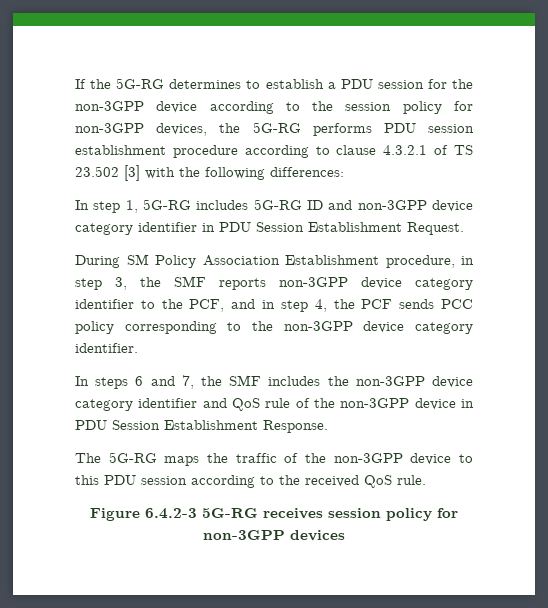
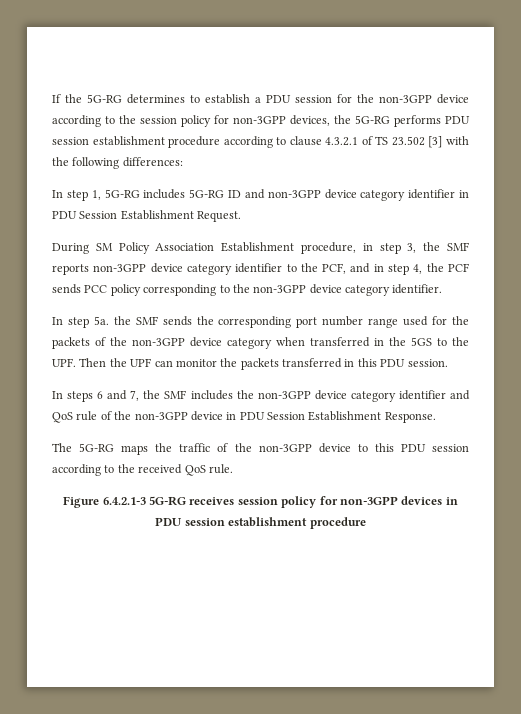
+ In step 5a. the SMF sends the corresponding port number range used for the packets of the non-3GPP device category when transferred in the 5GS to the UPF. Then the UPF can monitor the packets transferred in this PDU session.
- Figure 6.4.2-3 5G-RG receives session policy for non-3GPP devices
+ Figure 6.4.2.1-3 5G-RG receives session policy for non-3GPP devices in PDU session establishment procedure

